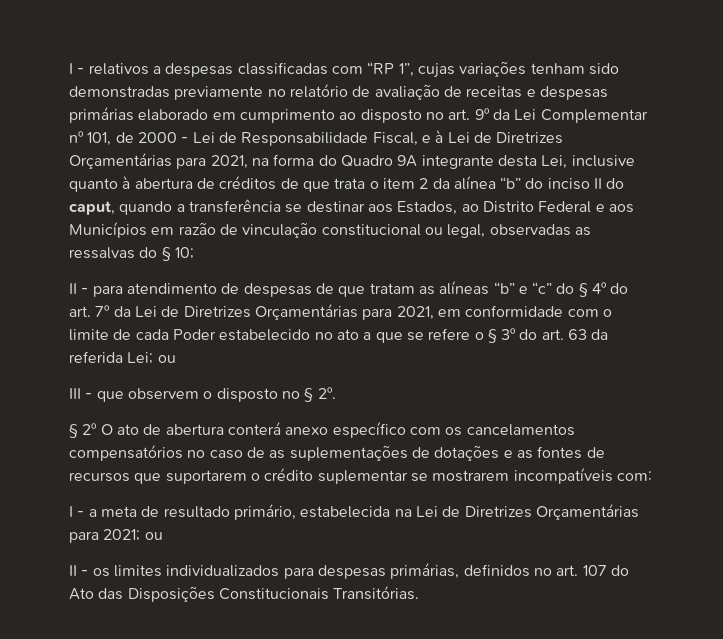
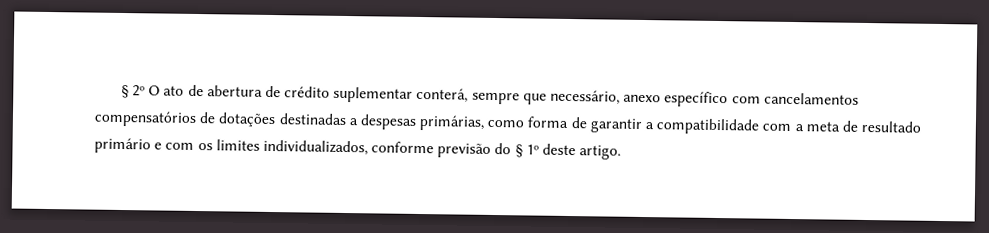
- I - relativos a despesas classificadas com “RP 1”, cujas variações tenham sido demonstradas previamente no relatório de avaliação de receitas e despesas primárias elaborado em cumprimento ao disposto no art. 9º da Lei Complementar nº 101, de 2000 - Lei de Responsabilidade Fiscal, e à Lei de Diretrizes Orçamentárias para 2021, na forma do Quadro 9A integrante desta Lei, inclusive quanto à abertura de créditos de que trata o item 2 da alínea “b” do inciso II do caput, quando a transferência se destinar aos Estados, ao Distrito Federal e aos Municípios em razão de vinculação constitucional ou legal, observadas as ressalvas do § 10;
- II - para atendimento de despesas de que tratam as alíneas “b” e “c” do § 4º do art. 7º da Lei de Diretrizes Orçamentárias para 2021, em conformidade com o limite de cada Poder estabelecido no ato a que se refere o § 3º do art. 63 da referida Lei; ou
- III - que observem o disposto no § 2º.
- § 2º O ato de abertura conterá anexo específico com os cancelamentos compensatórios no caso de as suplementações de dotações e as fontes de recursos que suportarem o crédito suplementar se mostrarem incompatíveis com:
- I - a meta de resultado primário, estabelecida na Lei de Diretrizes Orçamentárias para 2021; ou
- II - os limites individualizados para despesas primárias, definidos no art. 107 do Ato das Disposições Constitucionais Transitórias.
+ § 2º O ato de abertura de crédito suplementar conterá, sempre que necessário, anexo específico com cancelamentos compensatórios de dotações destinadas a despesas primárias, como forma de garantir a compatibilidade com a meta de resultado primário e com os limites individualizados, conforme previsão do § 1º deste artigo.

